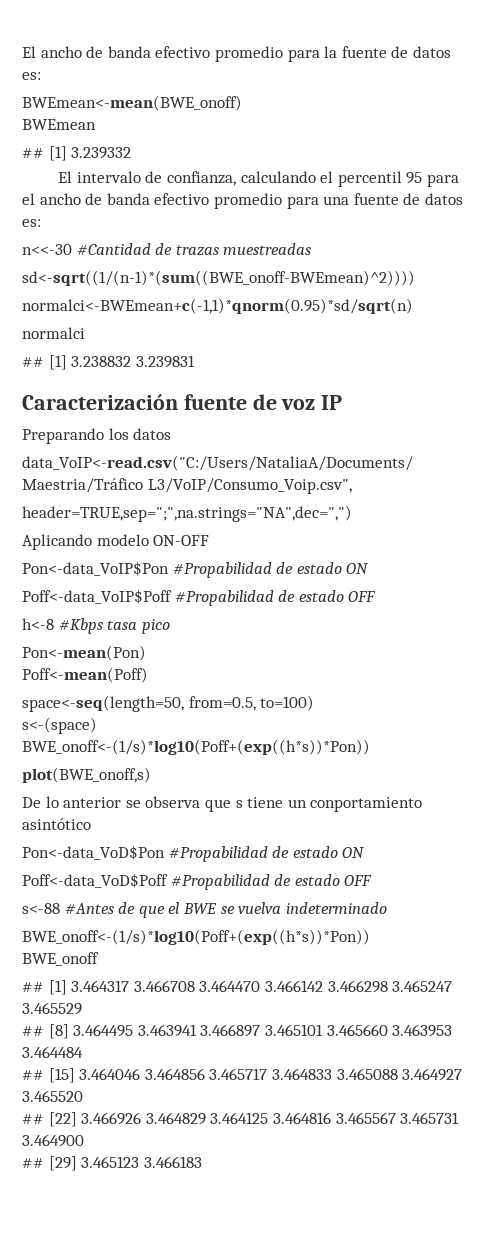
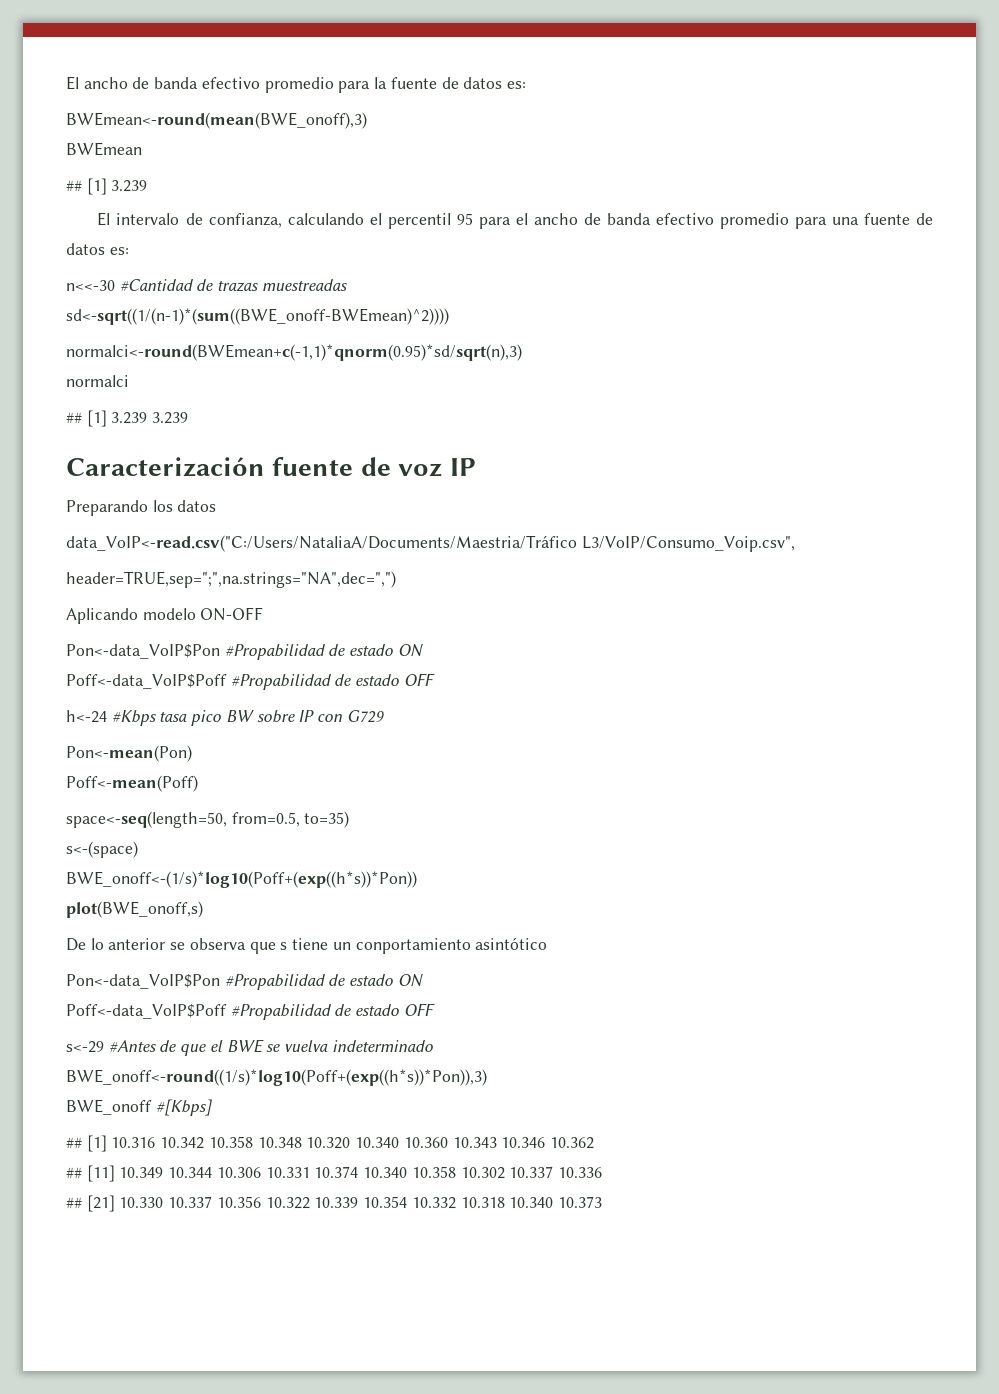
- BWEmean<-mean(BWE_onoff)
+ BWEmean<-round(mean(BWE_onoff),3)
  BWEmean
- ## [1] 3.239332
+ ## [1] 3.239
- normalci<-BWEmean+c(-1,1)*qnorm(0.95)*sd/sqrt(n)
+ normalci<-round(BWEmean+c(-1,1)*qnorm(0.95)*sd/sqrt(n),3)
- ## [1] 3.238832 3.239831
+ ## [1] 3.239 3.239
- h<-8 #Kbps tasa pico
+ h<-24 #Kbps tasa pico BW sobre IP con G729
- space<-seq(length=50, from=0.5, to=100)
+ space<-seq(length=50, from=0.5, to=35)
  De lo anterior se observa que s tiene un conportamiento asintótico
- Pon<-data_VoD$Pon #Propabilidad de estado ON
- Poff<-data_VoD$Poff #Propabilidad de estado OFF
- s<-88 #Antes de que el BWE se vuelva indeterminado
- BWE_onoff<-(1/s)*log10(Poff+(exp((h*s))*Pon))
+ Pon<-data_VoIP$Pon #Propabilidad de estado ON
+ Poff<-data_VoIP$Poff #Propabilidad de estado OFF
+ s<-29 #Antes de que el BWE se vuelva indeterminado
+ BWE_onoff<-round((1/s)*log10(Poff+(exp((h*s))*Pon)),3)
- BWE_onoff
- ## [1] 3.464317 3.466708 3.464470 3.466142 3.466298 3.465247 3.465529
- ## [8] 3.464495 3.463941 3.466897 3.465101 3.465660 3.463953 3.464484
- ## [15] 3.464046 3.464856 3.465717 3.464833 3.465088 3.464927 3.465520
- ## [22] 3.466926 3.464829 3.464125 3.464816 3.465567 3.465731 3.464900
- ## [29] 3.465123 3.466183
+ BWE_onoff #[Kbps]
+ ## [1] 10.316 10.342 10.358 10.348 10.320 10.340 10.360 10.343 10.346 10.362
+ ## [11] 10.349 10.344 10.306 10.331 10.374 10.340 10.358 10.302 10.337 10.336
+ ## [21] 10.330 10.337 10.356 10.322 10.339 10.354 10.332 10.318 10.340 10.373

